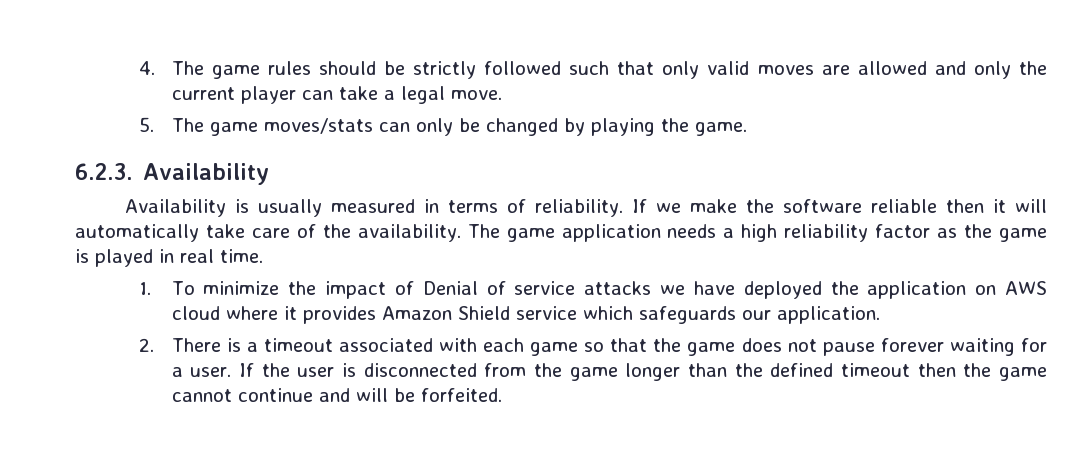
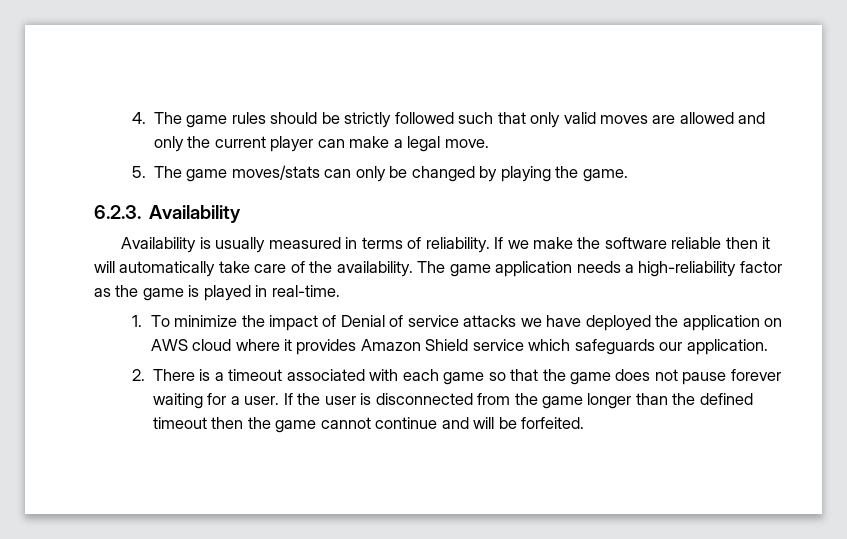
- 4. The game rules should be strictly followed such that only valid moves are allowed and only the current player can take a legal move.
+ 4. The game rules should be strictly followed such that only valid moves are allowed and only the current player can make a legal move.
- The game application needs a high reliability factor as the game is played in real time.
+ The game application needs a high-reliability factor as the game is played in real-time.

